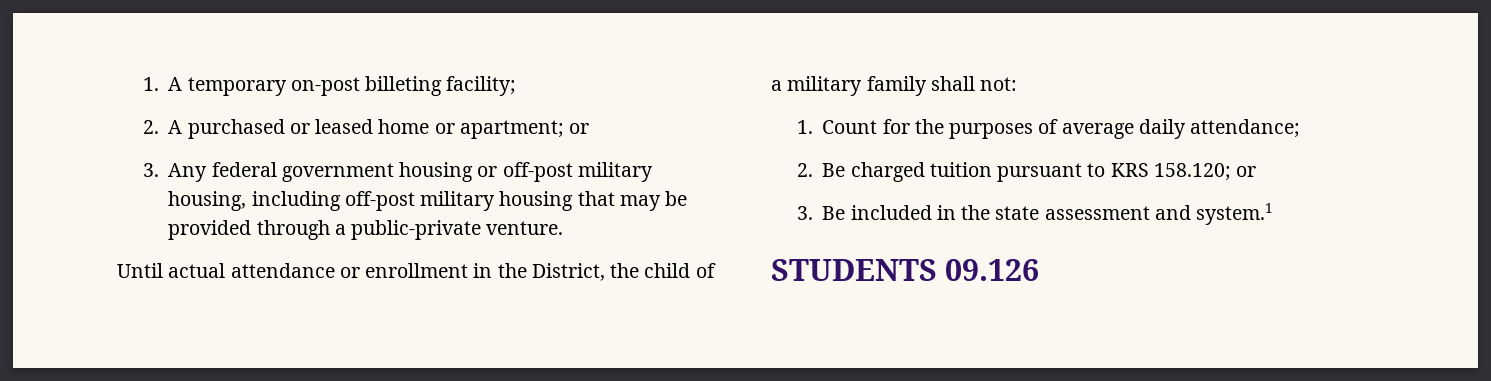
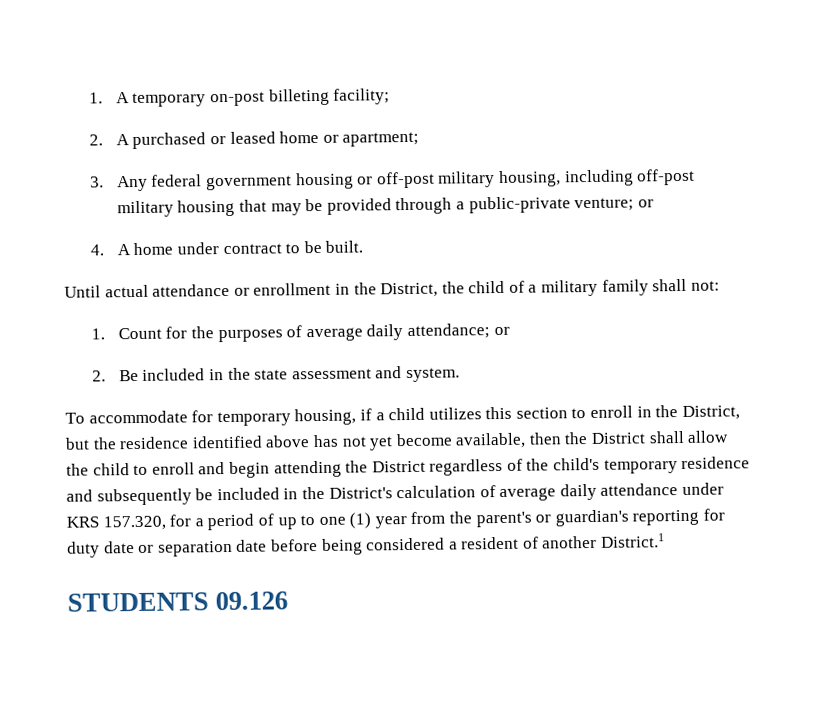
- 2. A purchased or leased home or apartment; or
+ 2. A purchased or leased home or apartment;
- 3. Any federal government housing or off-post military housing, including off-post military housing that may be provided through a public-private venture.
+ 3. Any federal government housing or off-post military housing, including off-post military housing that may be provided through a public-private venture; or
+ 4. A home under contract to be built.
- 1. Count for the purposes of average daily attendance;
- 2. Be charged tuition pursuant to KRS 158.120; or
- 3. Be included in the state assessment and system.1
+ 1. Count for the purposes of average daily attendance; or
+ 2. Be included in the state assessment and system.
+ To accommodate for temporary housing, if a child utilizes this section to enroll in the District, but the residence identified above has not yet become available, then the District shall allow the child to enroll and begin attending the District regardless of the child's temporary residence and subsequently be included in the District's calculation of average daily attendance under KRS 157.320, for a period of up to one (1) year from the parent's or guardian's reporting for duty date or separation date before being considered a resident of another District.1

